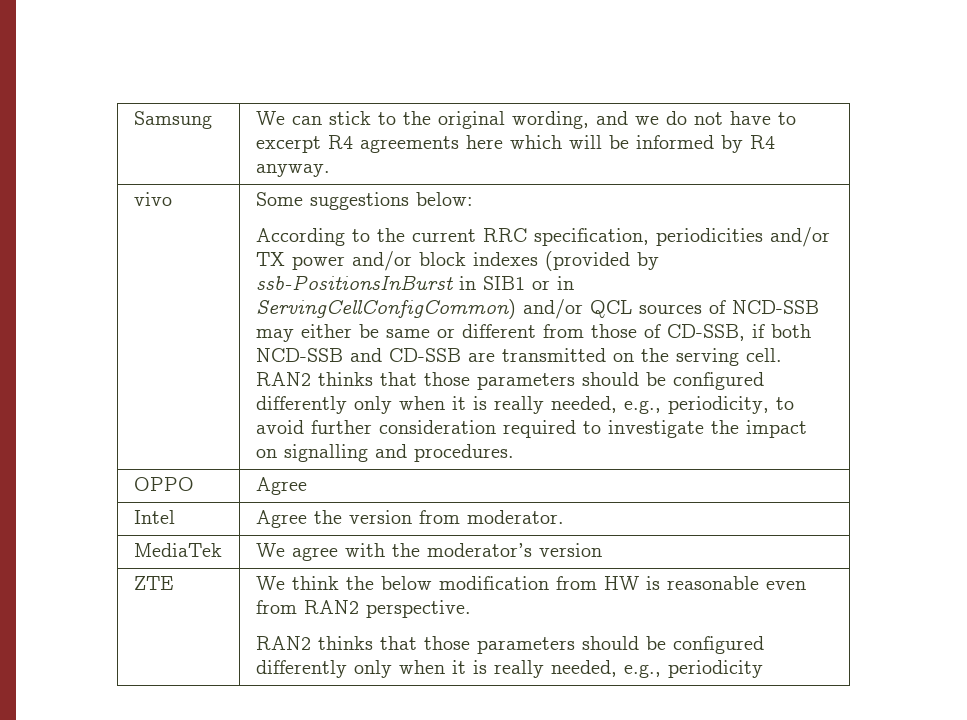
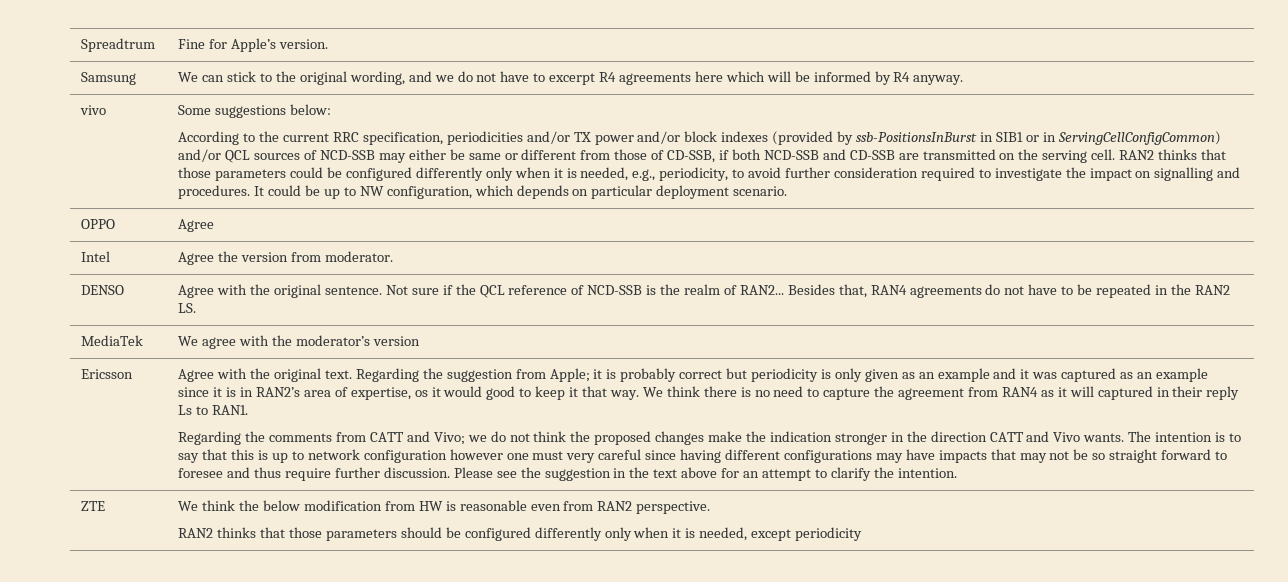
+ Spreadtrum | Fine for Apple’s version.
- RAN2 thinks that those parameters should be configured differently only when it is really needed, e.g., periodicity, to avoid further consideration required to investigate the impact on signalling and procedures.
+ RAN2 thinks that those parameters could be configured differently only when it is needed, e.g., periodicity, to avoid further consideration required to investigate the impact on signalling and procedures. It could be up to NW configuration, which depends on particular deployment scenario.
+ DENSO | Agree with the original sentence. Not sure if the QCL reference of NCD-SSB is the realm of RAN2... Besides that, RAN4 agreements do not have to be repeated in the RAN2 LS.
+ Ericsson | Agree with the original text. Regarding the suggestion from Apple; it is probably correct but periodicity is only given as an example and it was captured as an example since it is in RAN2’s area of expertise, os it would good to keep it that way. We think there is no need to capture the agreement from RAN4 as it will captured in their reply Ls to RAN1.
+ Regarding the comments from CATT and Vivo; we do not think the proposed changes make the indication stronger in the direction CATT and Vivo wants. The intention is to say that this is up to network configuration however one must very careful since having different configurations may have impacts that may not be so straight forward to foresee and thus require further discussion. Please see the suggestion in the text above for an attempt to clarify the intention.
  ZTE | We think the below modification from HW is reasonable even from RAN2 perspective.
- RAN2 thinks that those parameters should be configured differently only when it is really needed, e.g., periodicity
+ RAN2 thinks that those parameters should be configured differently only when it is needed, except periodicity

